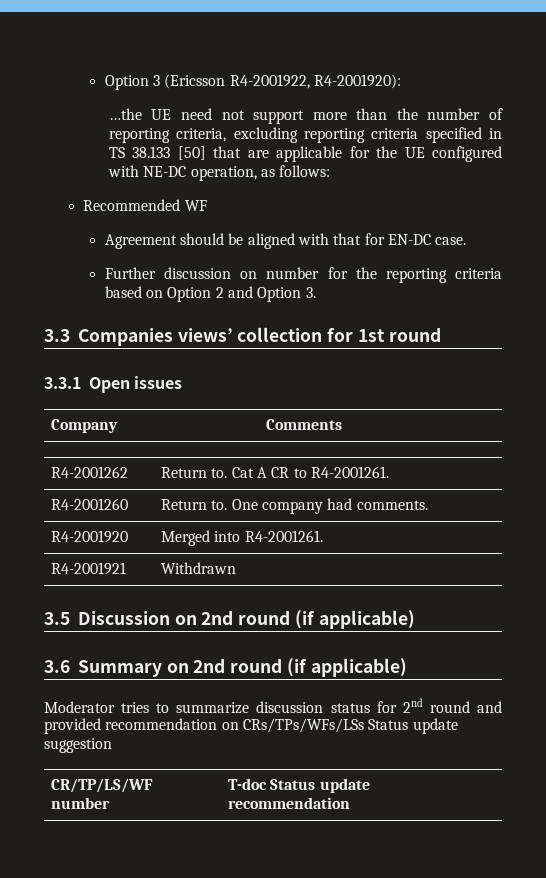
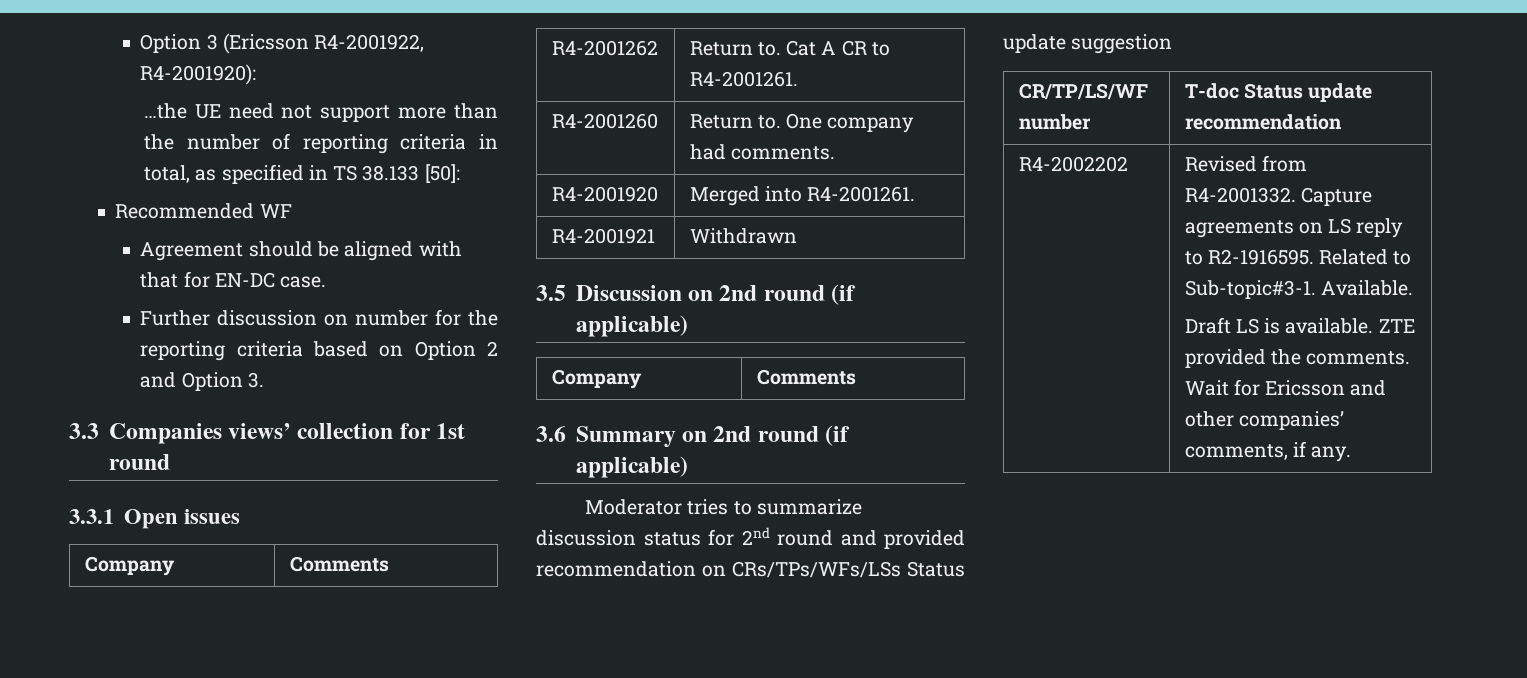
- …the UE need not support more than the number of reporting criteria, excluding reporting criteria specified in TS 38.133 [50] that are applicable for the UE configured with NE-DC operation, as follows:
+ …the UE need not support more than the number of reporting criteria in total, as specified in TS 38.133 [50]:
  3.5 Discussion on 2nd round (if applicable)
+ Company | Comments
+ R4-2002202 | Revised from R4-2001332. Capture agreements on LS reply to R2-1916595. Related to Sub-topic#3-1. Available.
+ Draft LS is available. ZTE provided the comments. Wait for Ericsson and other companies’ comments, if any.

